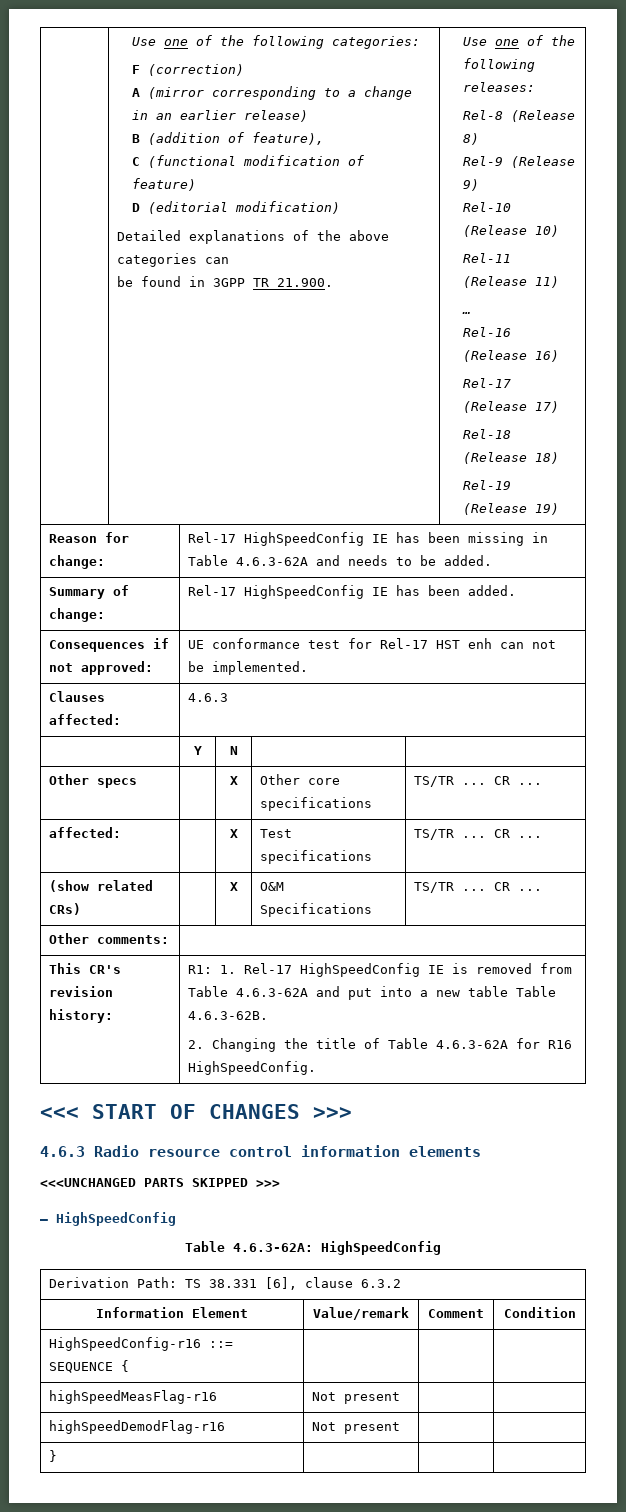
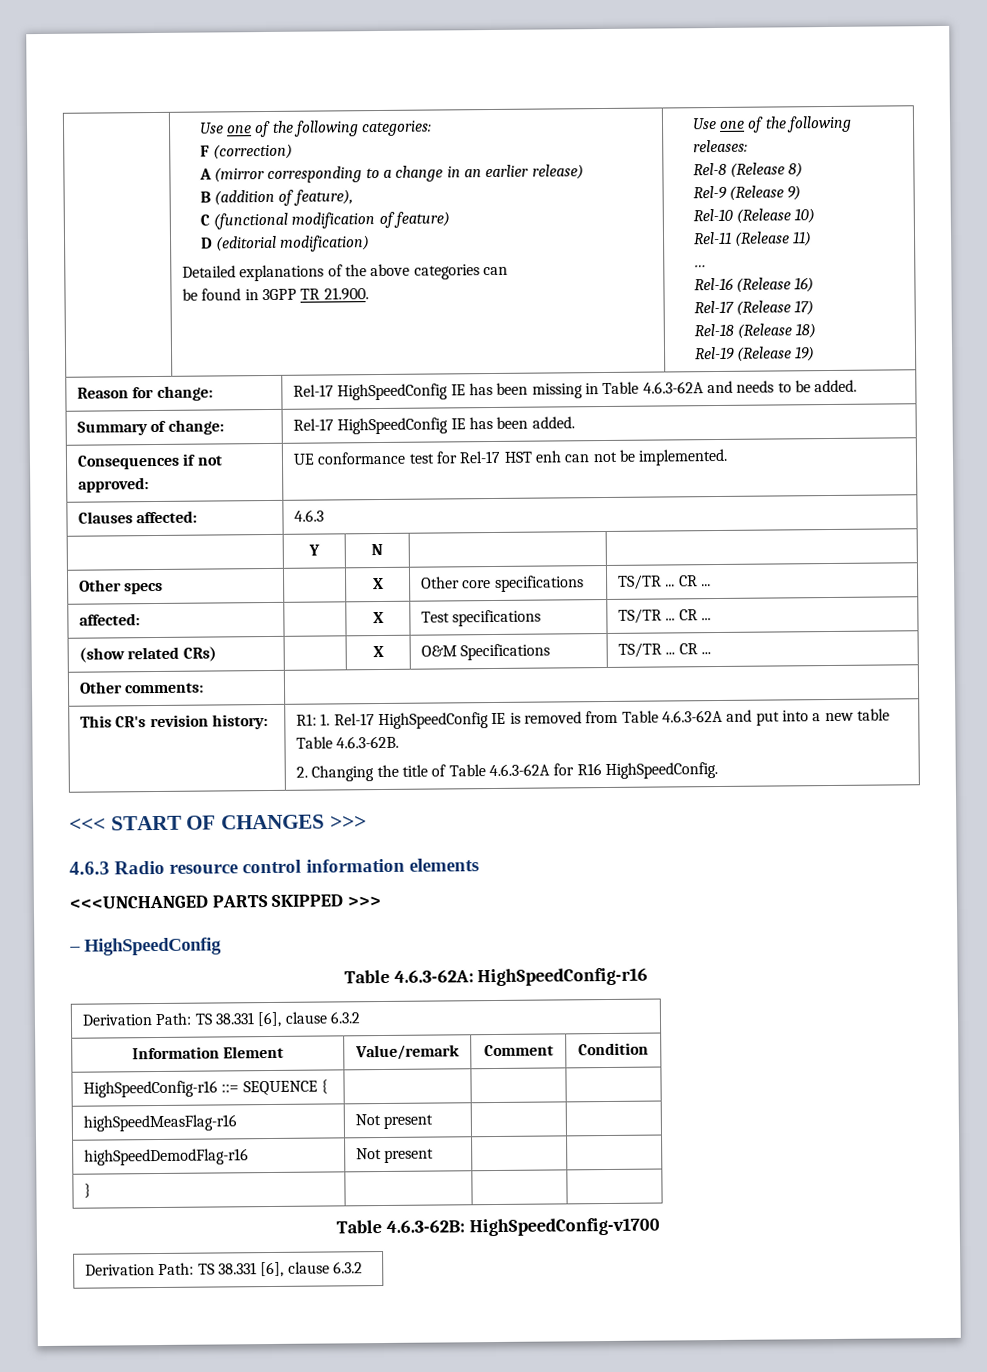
- Table 4.6.3-62A: HighSpeedConfig
+ Table 4.6.3-62A: HighSpeedConfig-r16
+ Table 4.6.3-62B: HighSpeedConfig-v1700
+ Derivation Path: TS 38.331 [6], clause 6.3.2

